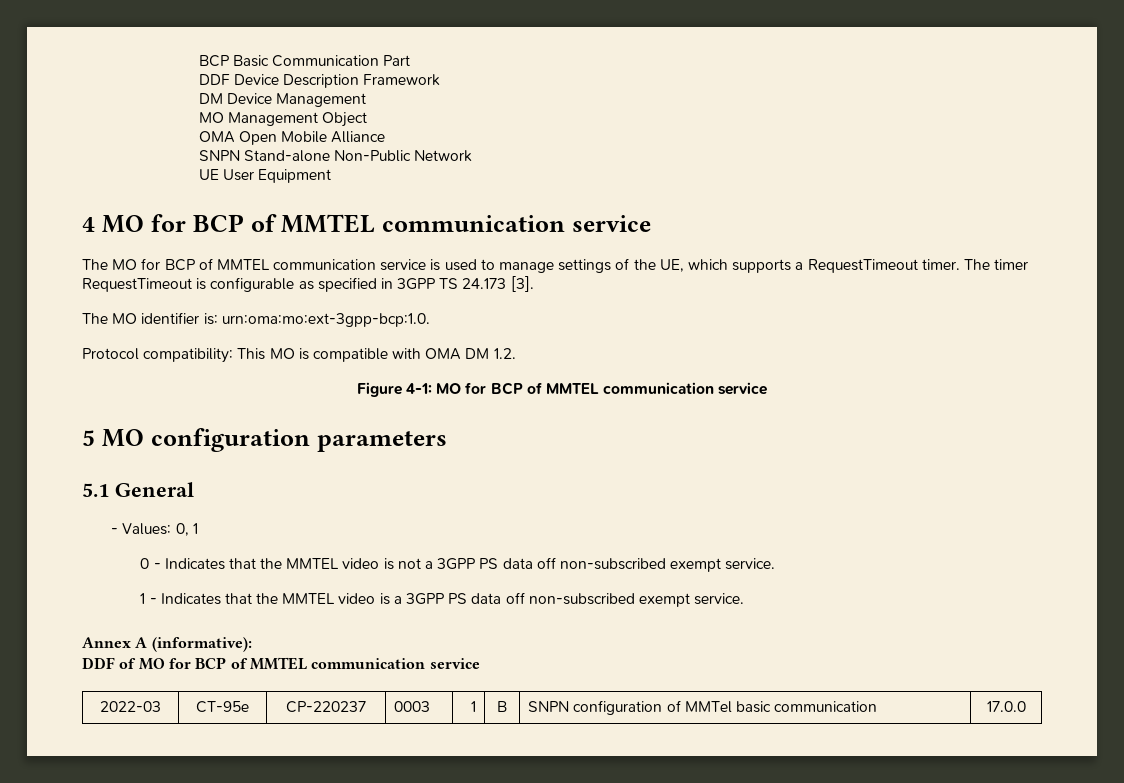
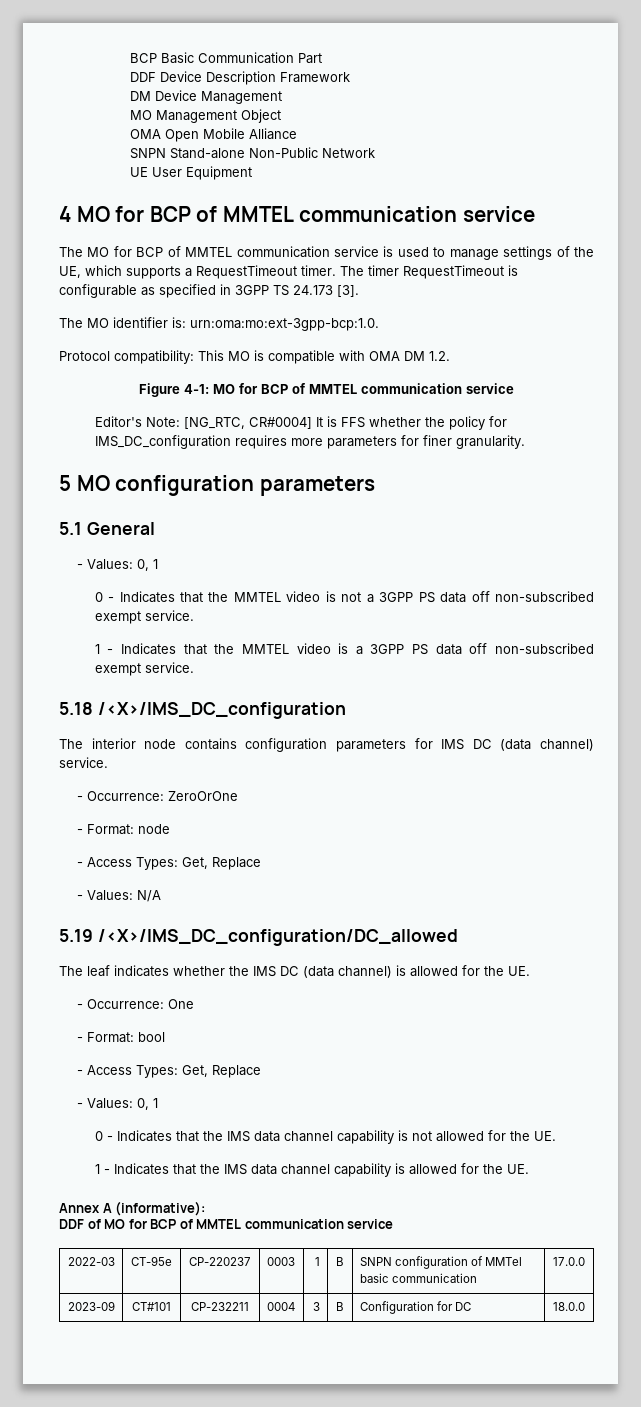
+ Editor's Note: [NG_RTC, CR#0004] It is FFS whether the policy for IMS_DC_configuration requires more parameters for finer granularity.
+ 5.18 /<X>/IMS_DC_configuration
+ The interior node contains configuration parameters for IMS DC (data channel) service.
+ - Occurrence: ZeroOrOne
+ - Format: node
+ - Access Types: Get, Replace
+ - Values: N/A
+ 5.19 /<X>/IMS_DC_configuration/DC_allowed
+ The leaf indicates whether the IMS DC (data channel) is allowed for the UE.
+ - Occurrence: One
+ - Format: bool
+ - Access Types: Get, Replace
+ - Values: 0, 1
+ 0 - Indicates that the IMS data channel capability is not allowed for the UE.
+ 1 - Indicates that the IMS data channel capability is allowed for the UE.
+ 2023-09 | CT#101 | CP-232211 | 0004 | 3 | B | Configuration for DC | 18.0.0

